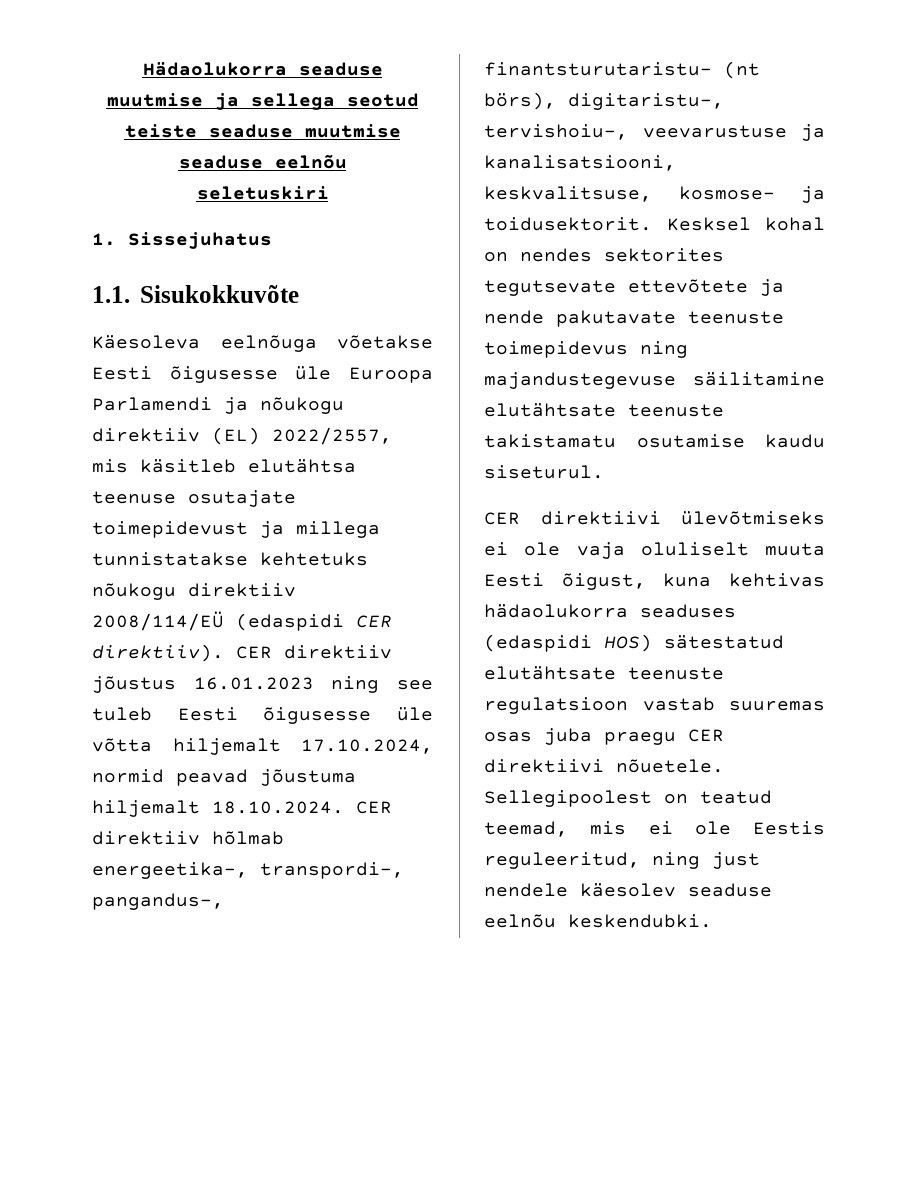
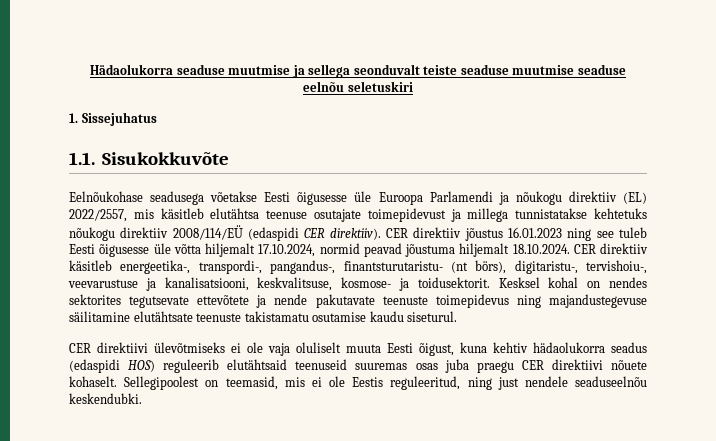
- Hädaolukorra seaduse muutmise ja sellega seotud teiste seaduse muutmise seaduse eelnõu
- seletuskiri
+ Hädaolukorra seaduse muutmise ja sellega seonduvalt teiste seaduse muutmise seaduse eelnõu seletuskiri
- Käesoleva eelnõuga võetakse Eesti õigusesse üle Euroopa Parlamendi ja nõukogu direktiiv (EL) 2022/2557, mis käsitleb elutähtsa teenuse osutajate toimepidevust ja millega tunnistatakse kehtetuks nõukogu direktiiv 2008/114/EÜ (edaspidi CER direktiiv).
+ Eelnõukohase seadusega võetakse Eesti õigusesse üle Euroopa Parlamendi ja nõukogu direktiiv (EL) 2022/2557, mis käsitleb elutähtsa teenuse osutajate toimepidevust ja millega tunnistatakse kehtetuks nõukogu direktiiv 2008/114/EÜ (edaspidi CER direktiiv).
- CER direktiiv jõustus 16.01.2023 ning see tuleb Eesti õigusesse üle võtta hiljemalt 17.10.2024, normid peavad jõustuma hiljemalt 18.10.2024. CER direktiiv hõlmab energeetika-, transpordi-, pangandus-, finantsturutaristu- (nt börs), digitaristu-, tervishoiu-, veevarustuse ja kanalisatsiooni, keskvalitsuse, kosmose- ja toidusektorit.
+ CER direktiiv jõustus 16.01.2023 ning see tuleb Eesti õigusesse üle võtta hiljemalt 17.10.2024, normid peavad jõustuma hiljemalt 18.10.2024. CER direktiiv käsitleb energeetika-, transpordi-, pangandus-, finantsturutaristu- (nt börs), digitaristu-, tervishoiu-, veevarustuse ja kanalisatsiooni, keskvalitsuse, kosmose- ja toidusektorit.
- CER direktiivi ülevõtmiseks ei ole vaja oluliselt muuta Eesti õigust, kuna kehtivas hädaolukorra seaduses (edaspidi HOS) sätestatud elutähtsate teenuste regulatsioon vastab suuremas osas juba praegu CER direktiivi nõuetele. Sellegipoolest on teatud teemad, mis ei ole Eestis reguleeritud, ning just nendele käesolev seaduse eelnõu keskendubki.
+ CER direktiivi ülevõtmiseks ei ole vaja oluliselt muuta Eesti õigust, kuna kehtiv hädaolukorra seadus (edaspidi HOS) reguleerib elutähtsaid teenuseid suuremas osas juba praegu CER direktiivi nõuete kohaselt. Sellegipoolest on teemasid, mis ei ole Eestis reguleeritud, ning just nendele seaduseelnõu keskendubki.

